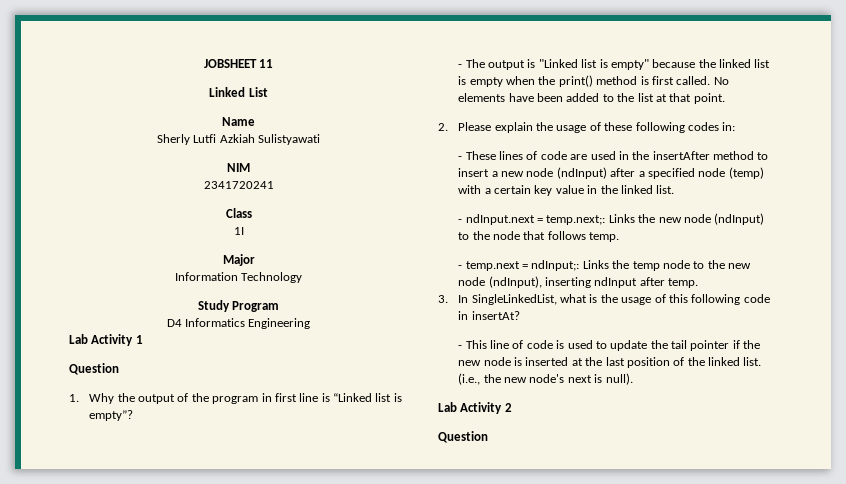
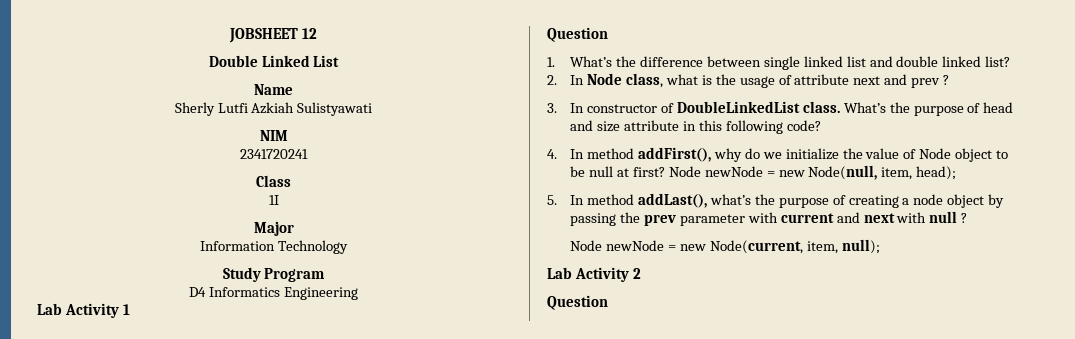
- JOBSHEET 11
- Linked List
+ JOBSHEET 12
+ Double Linked List
- 1. Why the output of the program in first line is “Linked list is empty”?
- - The output is "Linked list is empty" because the linked list is empty when the print() method is first called. No elements have been added to the list at that point.
- 2. Please explain the usage of these following codes in:
- - These lines of code are used in the insertAfter method to insert a new node (ndInput) after a specified node (temp) with a certain key value in the linked list.
- - ndInput.next = temp.next;: Links the new node (ndInput) to the node that follows temp.
- - temp.next = ndInput;: Links the temp node to the new node (ndInput), inserting ndInput after temp.
- 3. In SingleLinkedList, what is the usage of this following code in insertAt?
- - This line of code is used to update the tail pointer if the new node is inserted at the last position of the linked list. (i.e., the new node's next is null).
+ 1. What’s the difference between single linked list and double linked list?
+ 2. In Node class, what is the usage of attribute next and prev ?
+ 3. In constructor of DoubleLinkedList class. What’s the purpose of head and size attribute in this following code?
+ 4. In method addFirst(), why do we initialize the value of Node object to be null at first? Node newNode = new Node(null, item, head);
+ 5. In method addLast(), what’s the purpose of creating a node object by passing the prev parameter with current and next with null ?
+ Node newNode = new Node(current, item, null);

